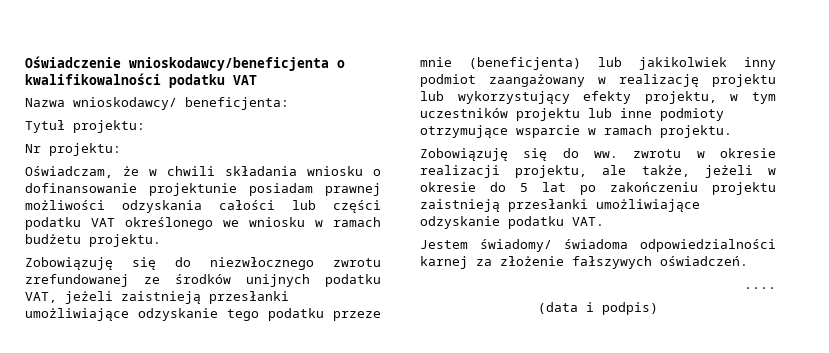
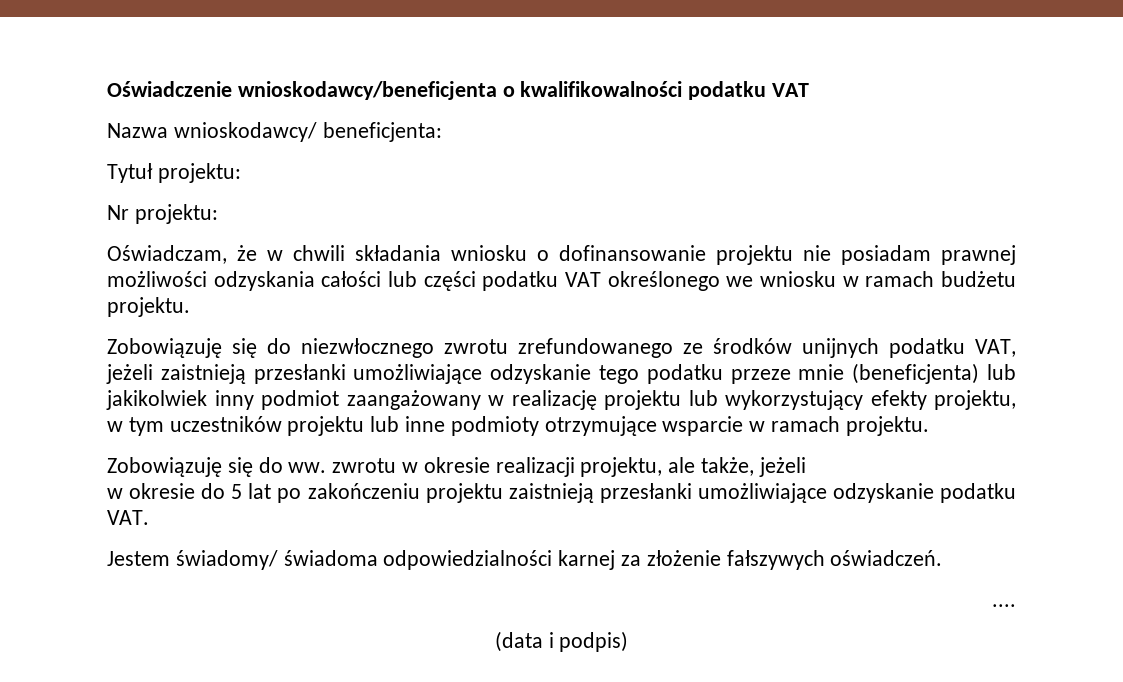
- Oświadczam, że w chwili składania wniosku o dofinansowanie projektunie posiadam prawnej możliwości odzyskania całości lub części podatku VAT określonego we wniosku w ramach budżetu projektu.
+ Oświadczam, że w chwili składania wniosku o dofinansowanie projektu nie posiadam prawnej możliwości odzyskania całości lub części podatku VAT określonego we wniosku w ramach budżetu projektu.
- Zobowiązuję się do niezwłocznego zwrotu zrefundowanej ze środków unijnych podatku VAT, jeżeli zaistnieją przesłanki umożliwiające odzyskanie tego podatku przeze mnie (beneficjenta) lub jakikolwiek inny podmiot zaangażowany w realizację projektu lub wykorzystujący efekty projektu, w tym uczestników projektu lub inne podmioty otrzymujące wsparcie w ramach projektu.
+ Zobowiązuję się do niezwłocznego zwrotu zrefundowanego ze środków unijnych podatku VAT, jeżeli zaistnieją przesłanki umożliwiające odzyskanie tego podatku przeze mnie (beneficjenta) lub jakikolwiek inny podmiot zaangażowany w realizację projektu lub wykorzystujący efekty projektu, w tym uczestników projektu lub inne podmioty otrzymujące wsparcie w ramach projektu.
- Zobowiązuję się do ww. zwrotu w okresie realizacji projektu, ale także, jeżeli w okresie do 5 lat po zakończeniu projektu zaistnieją przesłanki umożliwiające odzyskanie podatku VAT.
+ Zobowiązuję się do ww. zwrotu w okresie realizacji projektu, ale także, jeżeli
+ w okresie do 5 lat po zakończeniu projektu zaistnieją przesłanki umożliwiające odzyskanie podatku VAT.

